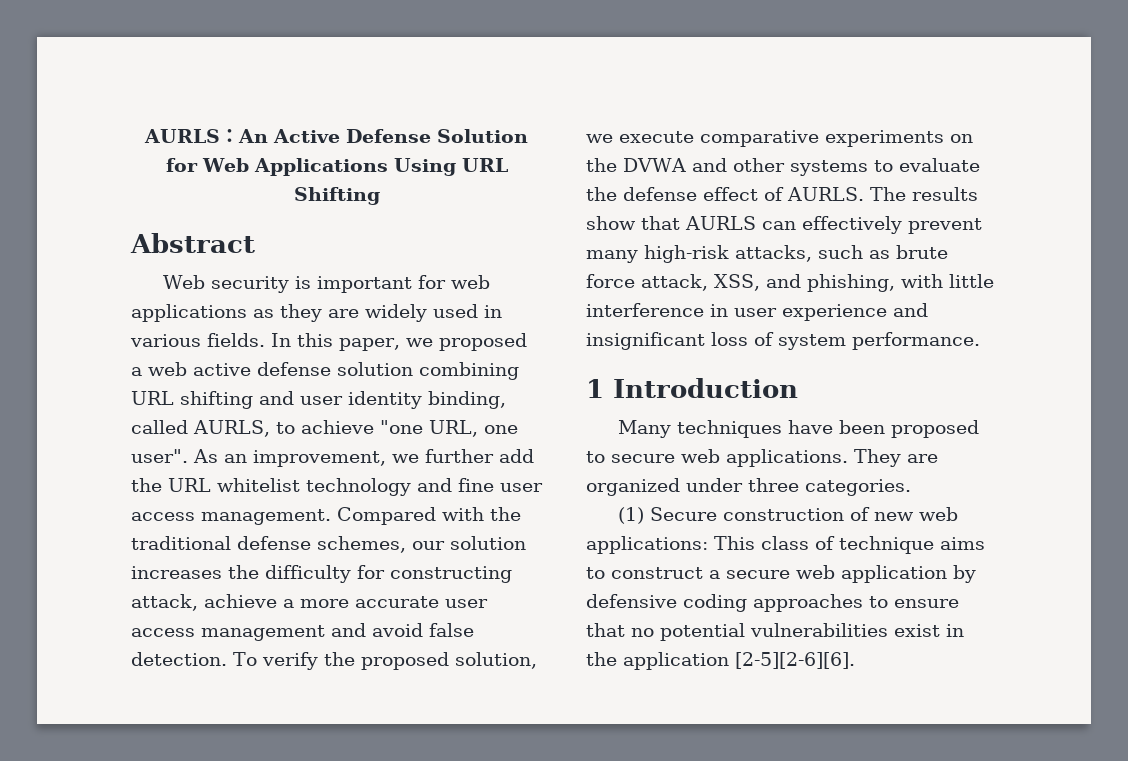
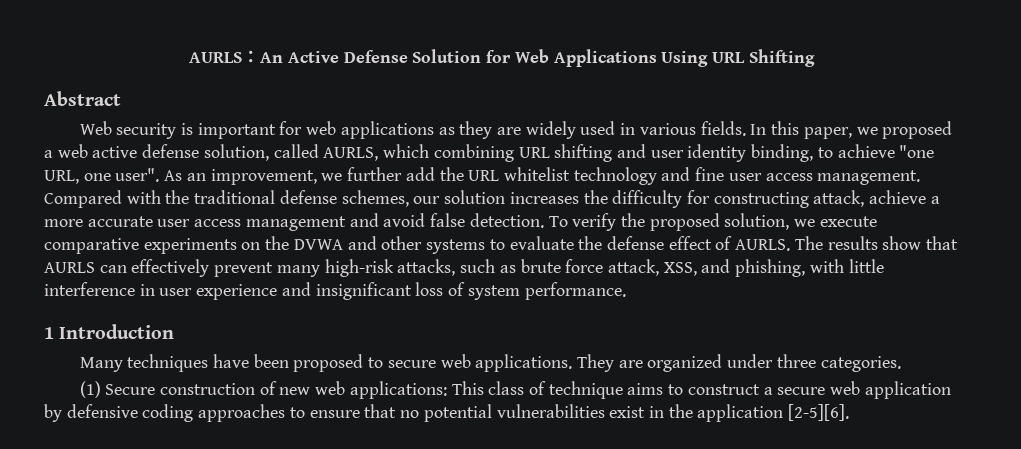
- In this paper, we proposed a web active defense solution combining URL shifting and user identity binding, called AURLS, to achieve "one URL, one user".
+ In this paper, we proposed a web active defense solution, called AURLS, which combining URL shifting and user identity binding, to achieve "one URL, one user".
- (1) Secure construction of new web applications: This class of technique aims to construct a secure web application by defensive coding approaches to ensure that no potential vulnerabilities exist in the application [2-5][2-6][6].
+ (1) Secure construction of new web applications: This class of technique aims to construct a secure web application by defensive coding approaches to ensure that no potential vulnerabilities exist in the application [2-5][6].

